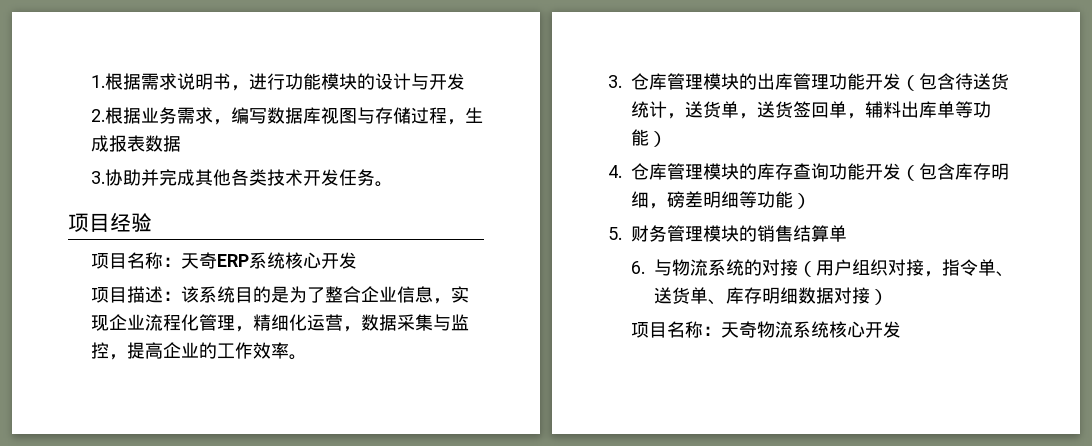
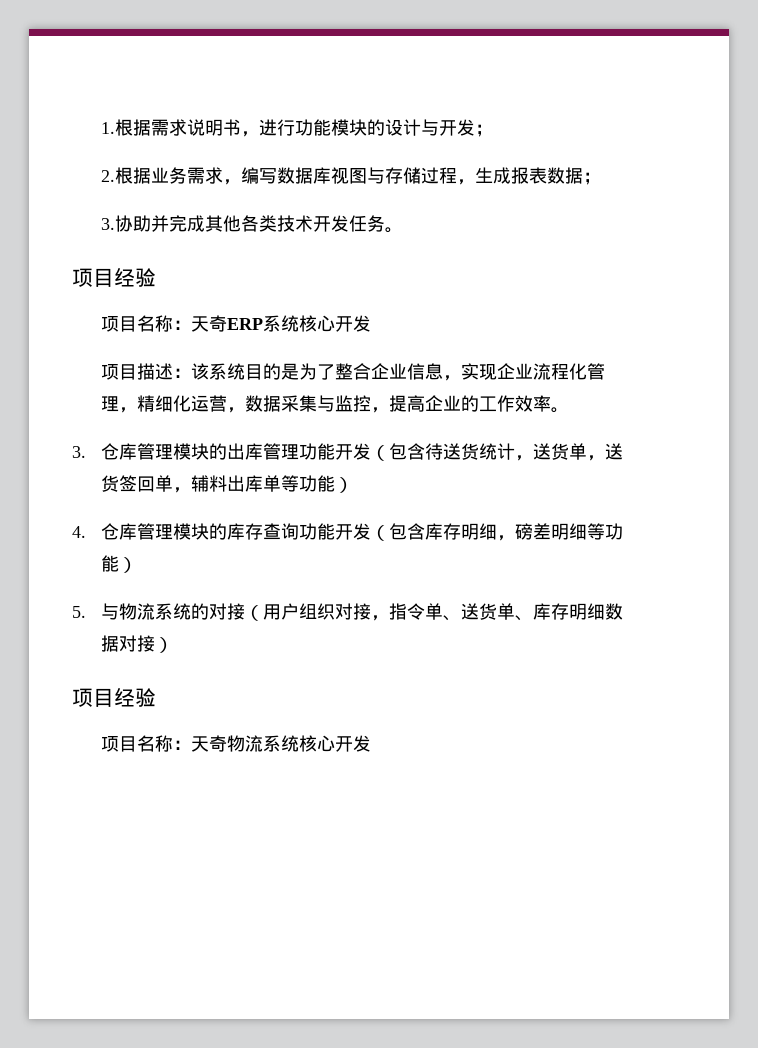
- 1.根据需求说明书，进行功能模块的设计与开发
+ 1.根据需求说明书，进行功能模块的设计与开发；
- 2.根据业务需求，编写数据库视图与存储过程，生成报表数据
+ 2.根据业务需求，编写数据库视图与存储过程，生成报表数据；
- 5.财务管理模块的销售结算单
- 6.与物流系统的对接（用户组织对接，指令单、送货单、库存明细数据对接）
+ 5.与物流系统的对接（用户组织对接，指令单、送货单、库存明细数据对接）
+ 项目经验

